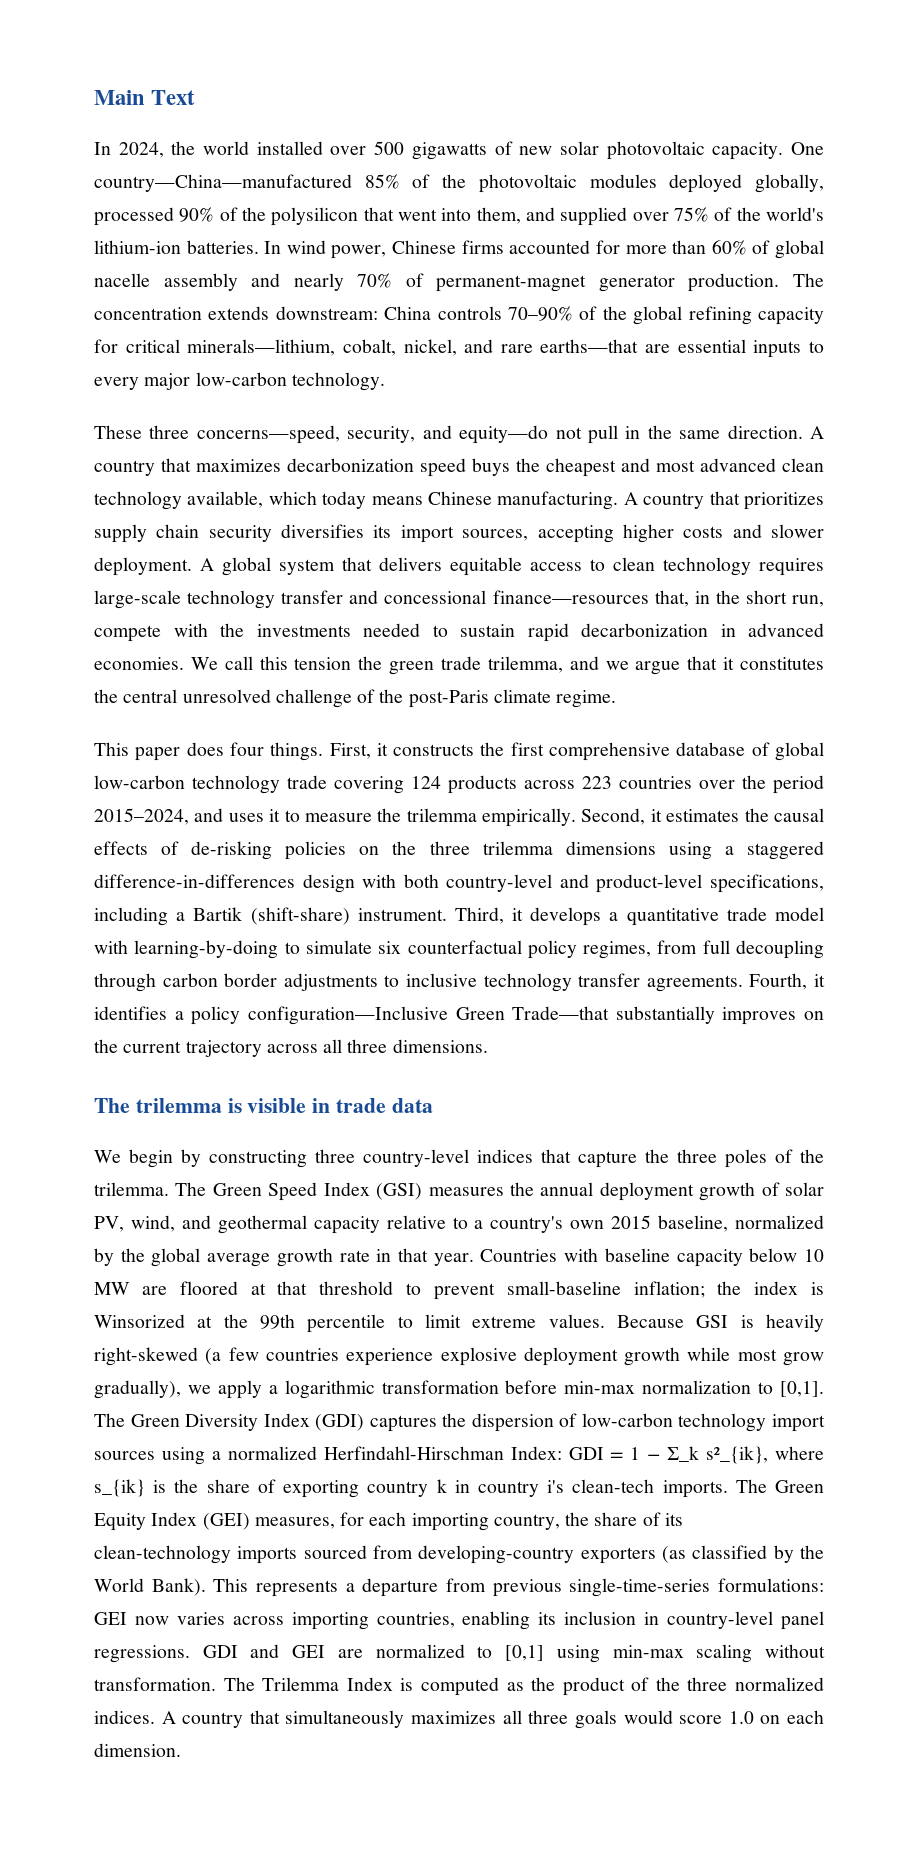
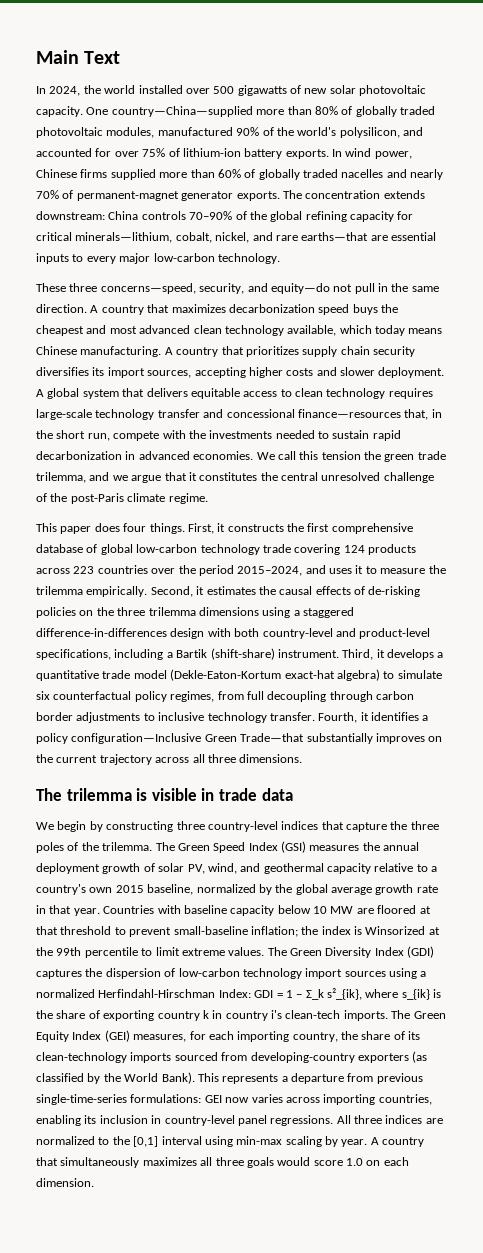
- One country—China—manufactured 85% of the photovoltaic modules deployed globally, processed 90% of the polysilicon that went into them, and supplied over 75% of the world's lithium-ion batteries.
+ One country—China—supplied more than 80% of globally traded photovoltaic modules, manufactured 90% of the world's polysilicon, and accounted for over 75% of lithium-ion battery exports.
- In wind power, Chinese firms accounted for more than 60% of global nacelle assembly and nearly 70% of permanent-magnet generator production.
+ In wind power, Chinese firms supplied more than 60% of globally traded nacelles and nearly 70% of permanent-magnet generator exports.
- Third, it develops a quantitative trade model with learning-by-doing to simulate six counterfactual policy regimes, from full decoupling through carbon border adjustments to inclusive technology transfer agreements.
+ Third, it develops a quantitative trade model (Dekle-Eaton-Kortum exact-hat algebra) to simulate six counterfactual policy regimes, from full decoupling through carbon border adjustments to inclusive technology transfer.
- Because GSI is heavily right-skewed (a few countries experience explosive deployment growth while most grow gradually), we apply a logarithmic transformation before min-max normalization to [0,1].
- GDI and GEI are normalized to [0,1] using min-max scaling without transformation. The Trilemma Index is computed as the product of the three normalized indices.
+ All three indices are normalized to the [0,1] interval using min-max scaling by year.

